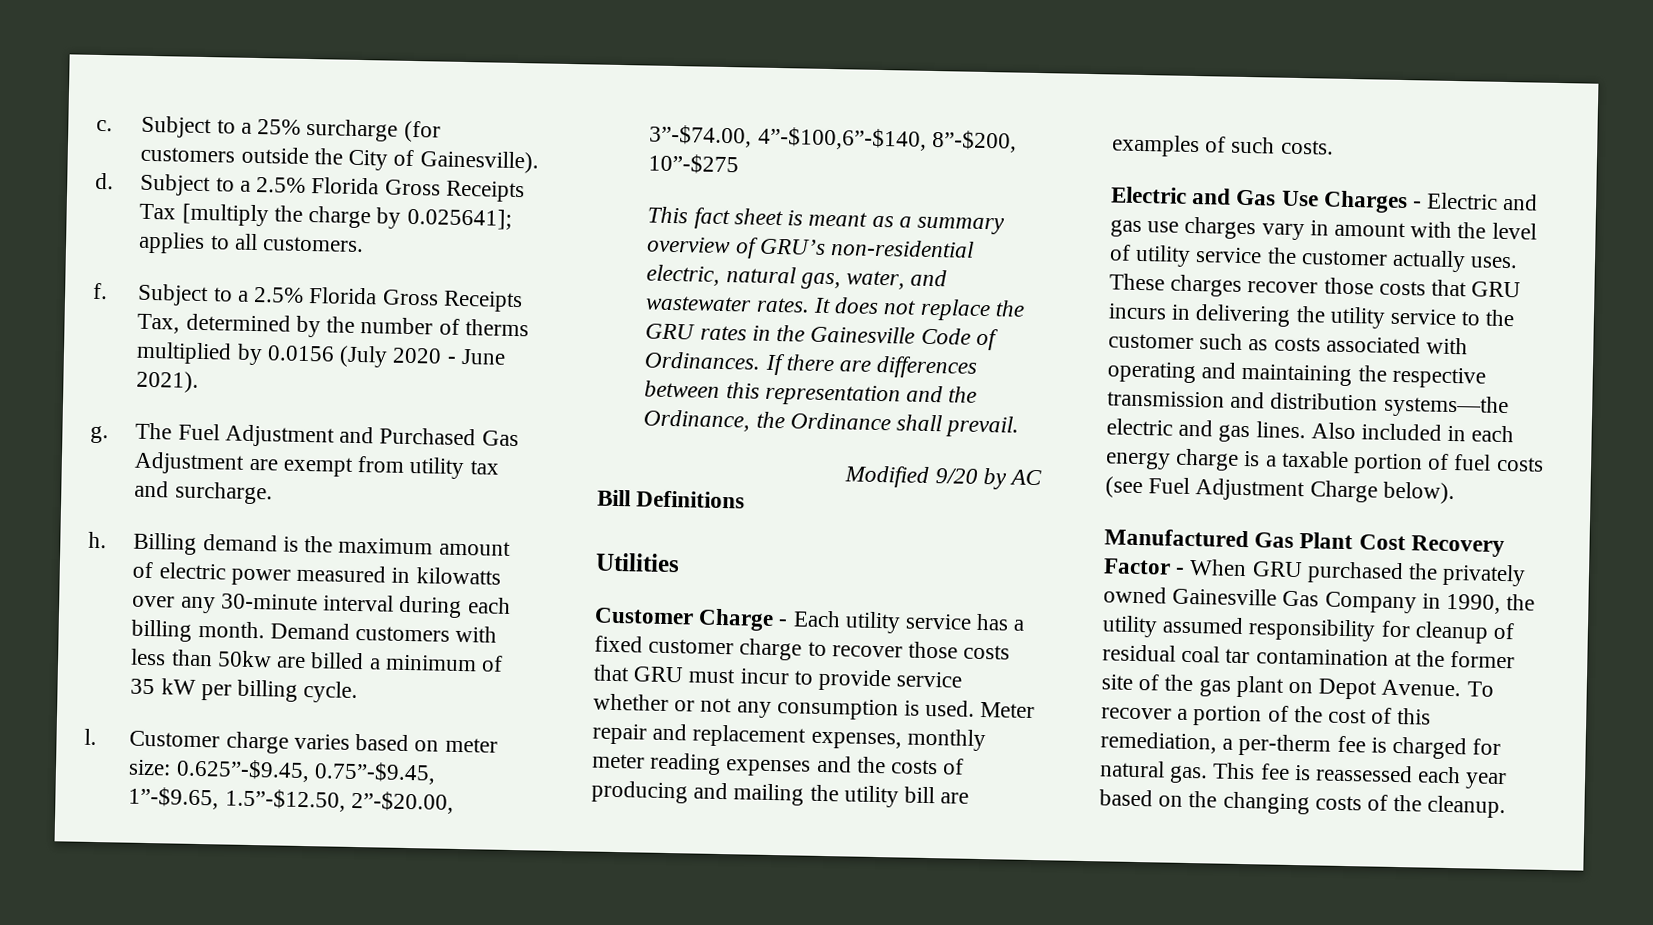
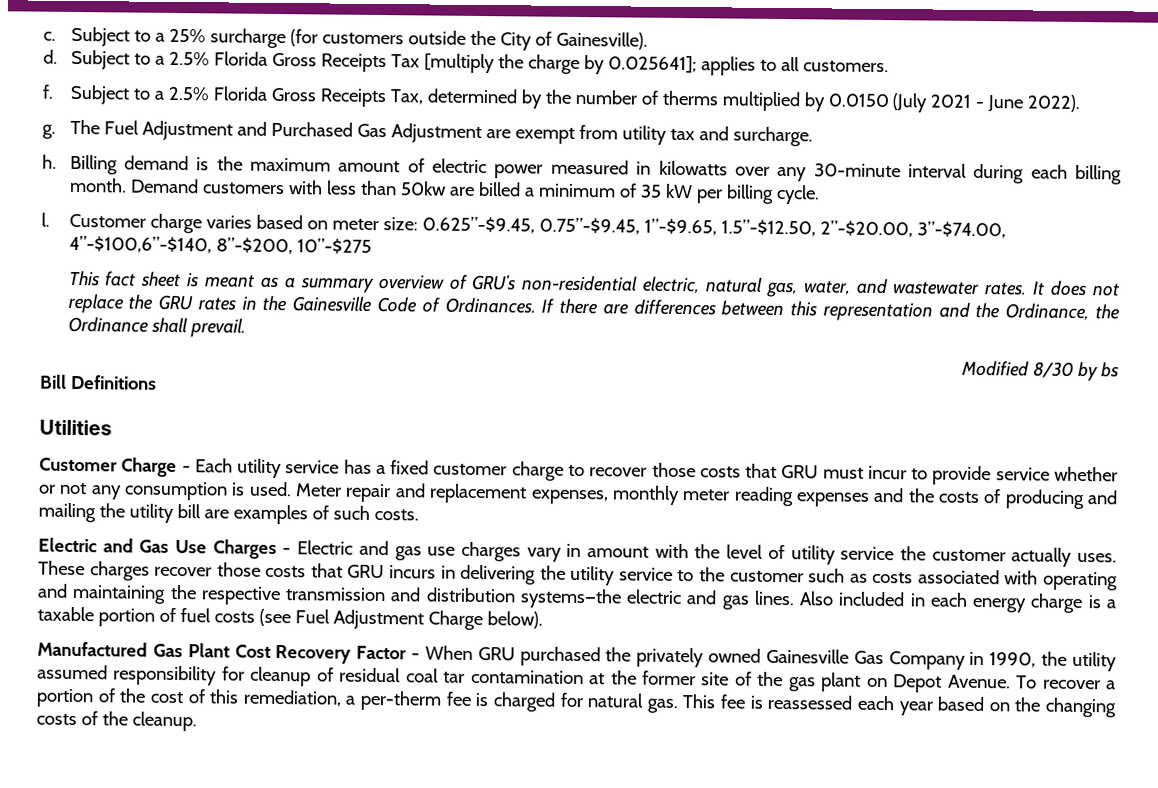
- Subject to a 2.5% Florida Gross Receipts Tax, determined by the number of therms multiplied by 0.0156 (July 2020 - June 2021).
+ Subject to a 2.5% Florida Gross Receipts Tax, determined by the number of therms multiplied by 0.0150 (July 2021 - June 2022).
- Modified 9/20 by AC
+ Modified 8/30 by bs

